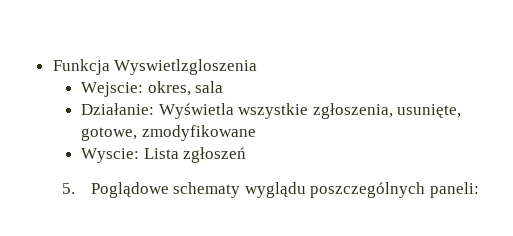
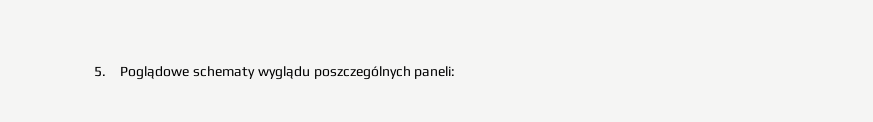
- Funkcja Wyswietlzgloszenia
- Wejscie: okres, sala
- Działanie: Wyświetla wszystkie zgłoszenia, usunięte, gotowe, zmodyfikowane
- Wyscie: Lista zgłoszeń

